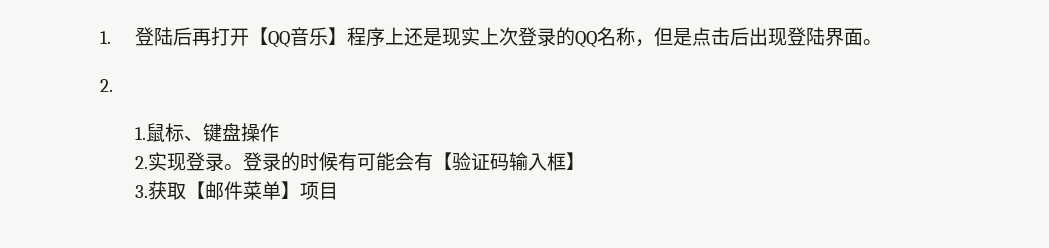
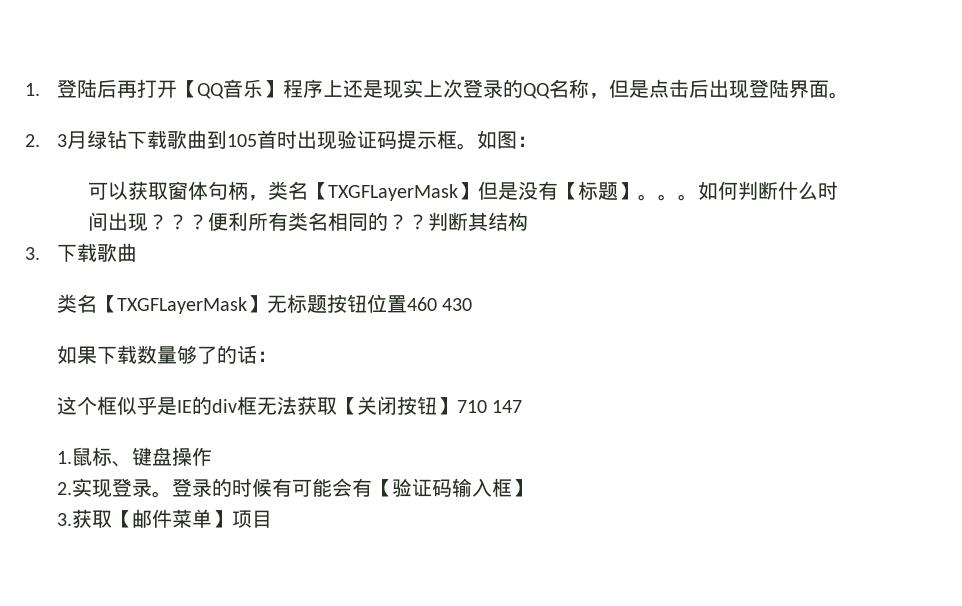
  1.登陆后再打开【QQ音乐】程序上还是现实上次登录的QQ名称，但是点击后出现登陆界面。
- 2.
+ 2. 3月绿钻下载歌曲到105首时出现验证码提示框。如图：
+ 可以获取窗体句柄，类名【TXGFLayerMask】但是没有【标题】。。。如何判断什么时间出现？？？便利所有类名相同的？？判断其结构
+ 3.下载歌曲
+ 类名【TXGFLayerMask】无标题按钮位置460 430
+ 如果下载数量够了的话：
+ 这个框似乎是IE的div框无法获取【关闭按钮】710 147

